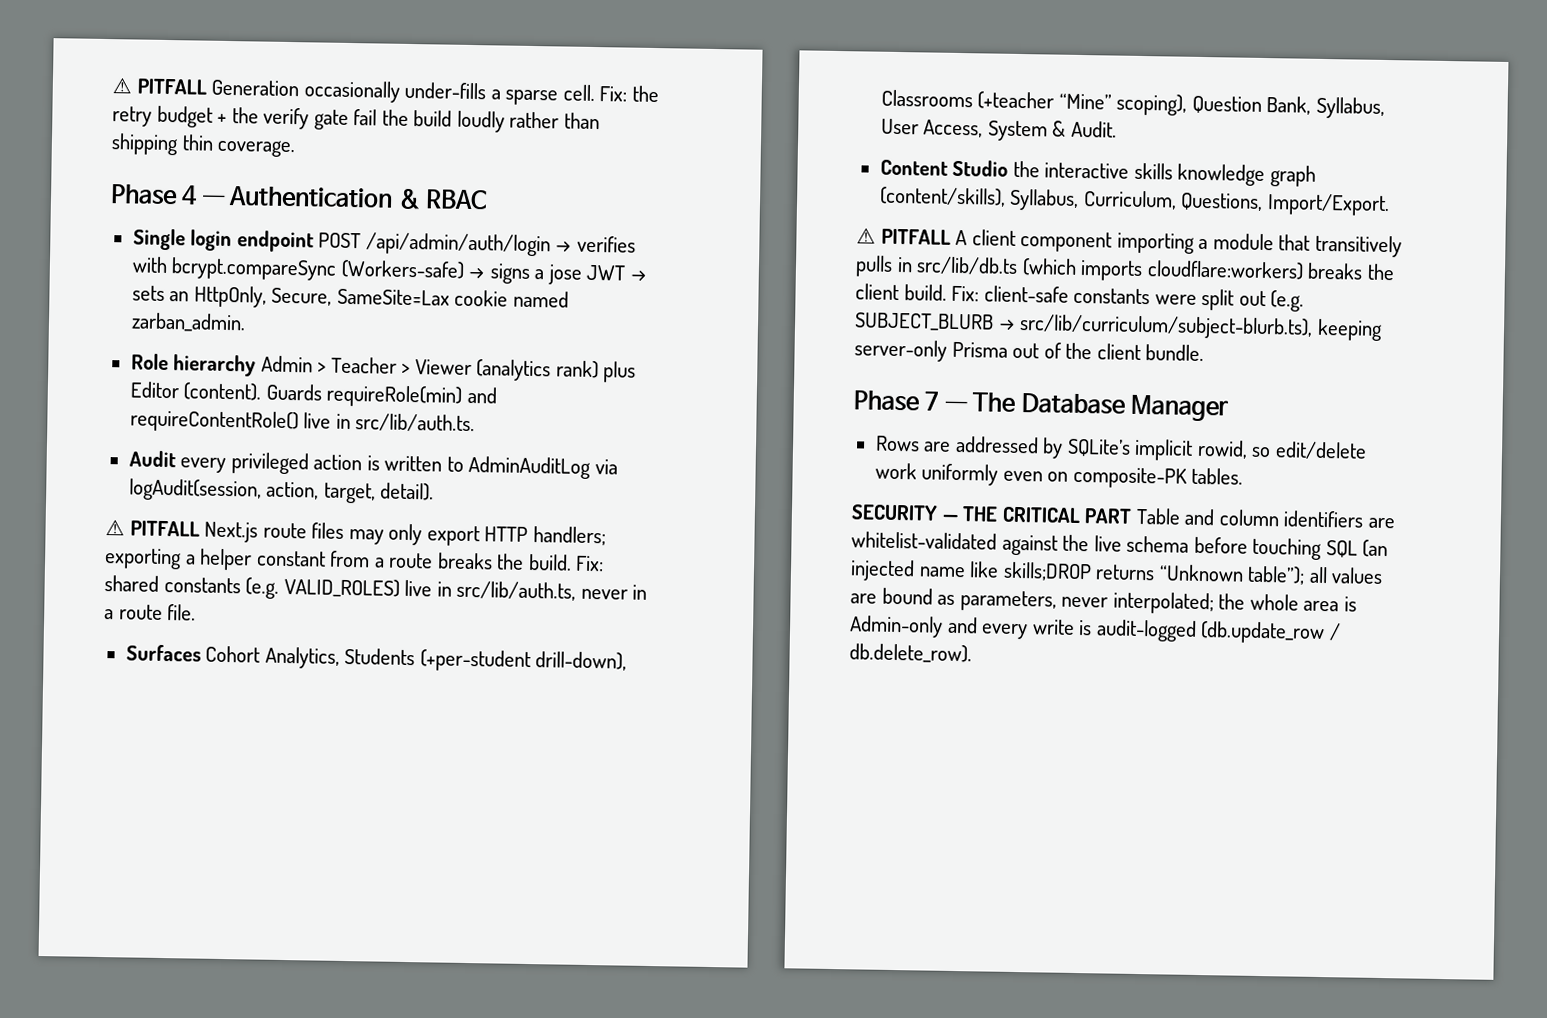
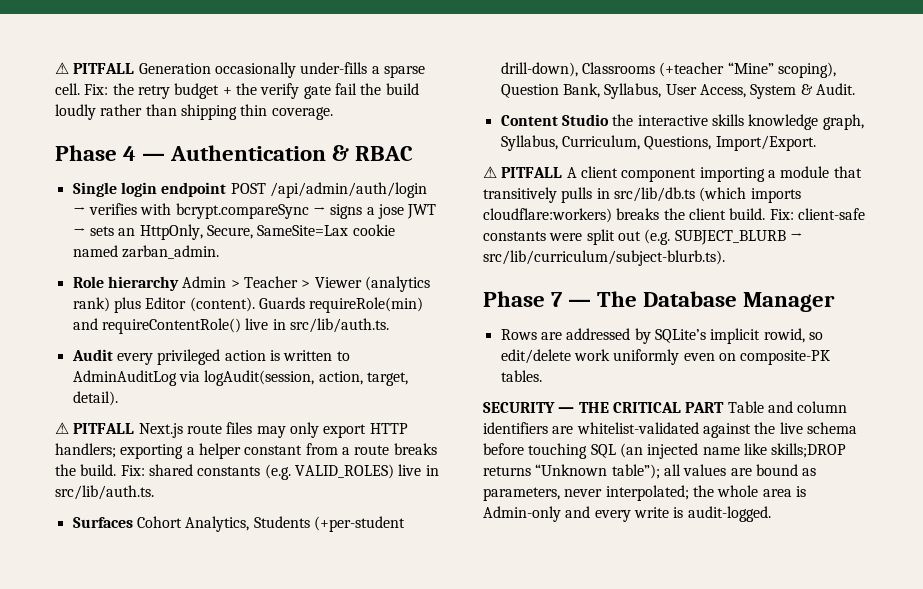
- Single login endpoint POST /api/admin/auth/login → verifies with bcrypt.compareSync (Workers-safe) → signs a jose JWT → sets an HttpOnly, Secure, SameSite=Lax cookie named zarban_admin.
+ Single login endpoint POST /api/admin/auth/login → verifies with bcrypt.compareSync → signs a jose JWT → sets an HttpOnly, Secure, SameSite=Lax cookie named zarban_admin.
- Fix: shared constants (e.g. VALID_ROLES) live in src/lib/auth.ts, never in a route file.
+ Fix: shared constants (e.g. VALID_ROLES) live in src/lib/auth.ts.
- Content Studio the interactive skills knowledge graph (content/skills), Syllabus, Curriculum, Questions, Import/Export.
+ Content Studio the interactive skills knowledge graph, Syllabus, Curriculum, Questions, Import/Export.
- Fix: client-safe constants were split out (e.g. SUBJECT_BLURB → src/lib/curriculum/subject-blurb.ts), keeping server-only Prisma out of the client bundle.
+ Fix: client-safe constants were split out (e.g. SUBJECT_BLURB → src/lib/curriculum/subject-blurb.ts).
- SECURITY — THE CRITICAL PART Table and column identifiers are whitelist-validated against the live schema before touching SQL (an injected name like skills;DROP returns “Unknown table”); all values are bound as parameters, never interpolated; the whole area is Admin-only and every write is audit-logged (db.update_row / db.delete_row).
+ SECURITY — THE CRITICAL PART Table and column identifiers are whitelist-validated against the live schema before touching SQL (an injected name like skills;DROP returns “Unknown table”); all values are bound as parameters, never interpolated; the whole area is Admin-only and every write is audit-logged.

